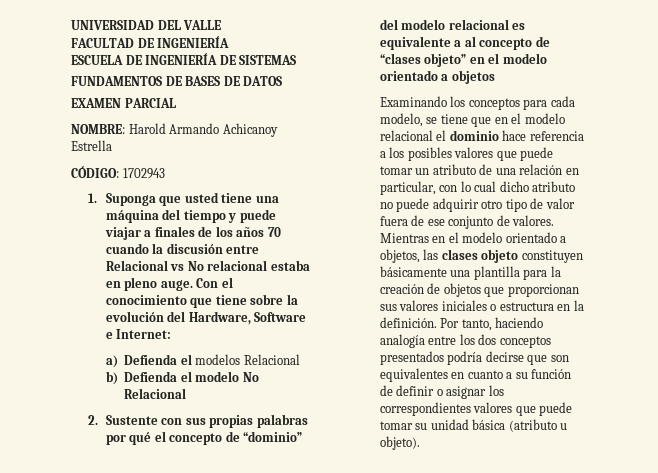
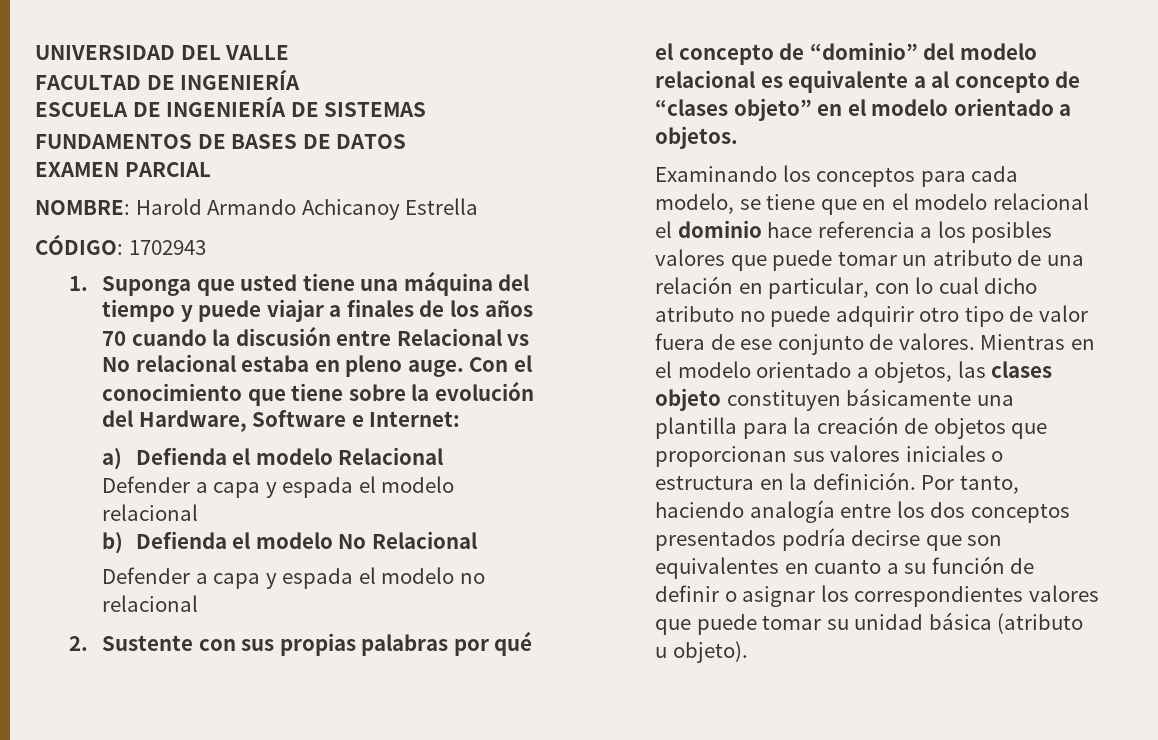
- a) Defienda el modelos Relacional
+ a) Defienda el modelo Relacional
+ Defender a capa y espada el modelo relacional
+ Defender a capa y espada el modelo no relacional
- 2. Sustente con sus propias palabras por qué el concepto de “dominio” del modelo relacional es equivalente a al concepto de “clases objeto” en el modelo orientado a objetos
+ 2. Sustente con sus propias palabras por qué el concepto de “dominio” del modelo relacional es equivalente a al concepto de “clases objeto” en el modelo orientado a objetos.

